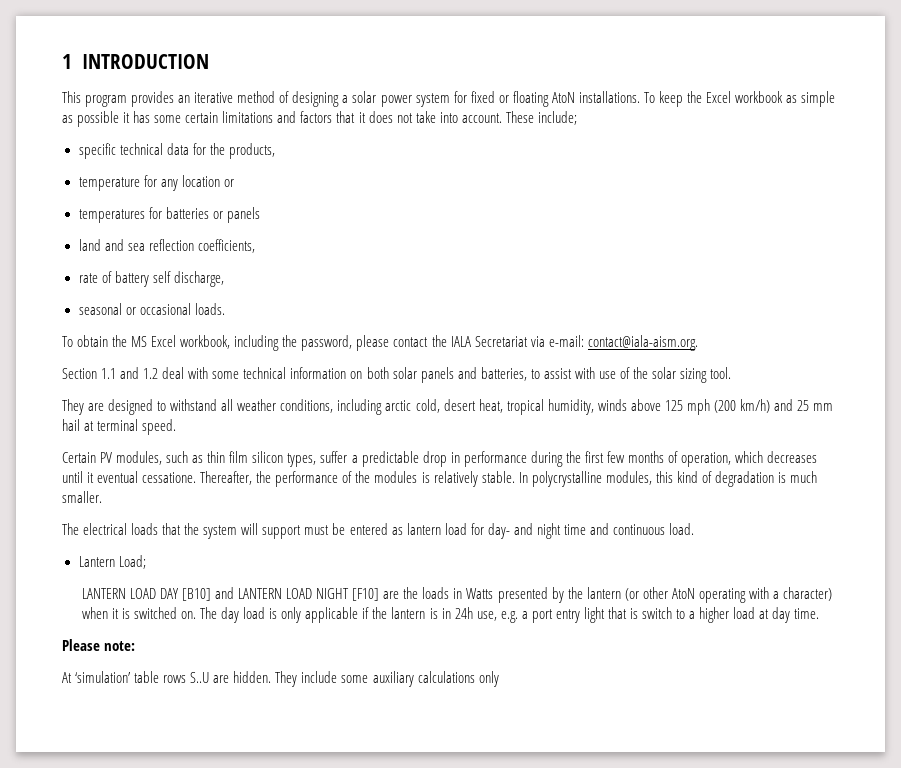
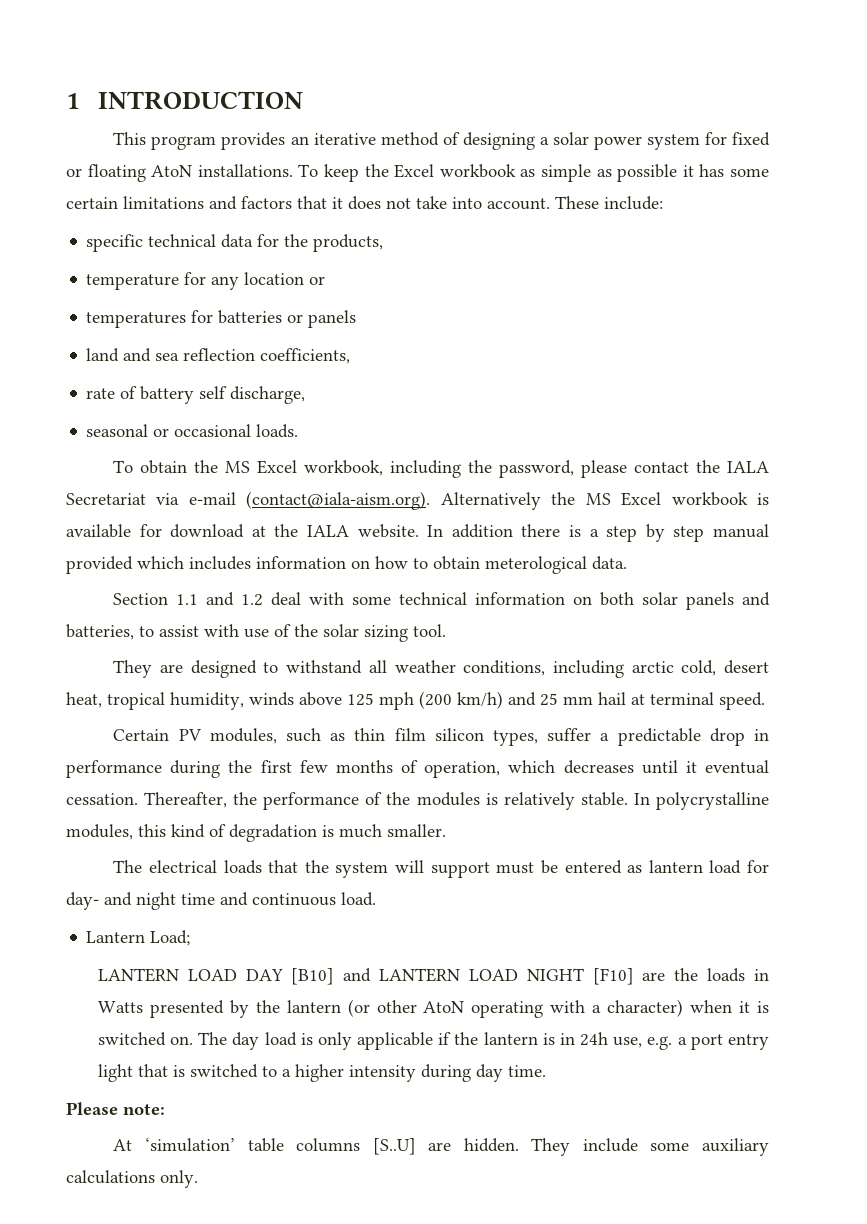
- These include;
+ These include:
- To obtain the MS Excel workbook, including the password, please contact the IALA Secretariat via e-mail: contact@iala-aism.org.
+ To obtain the MS Excel workbook, including the password, please contact the IALA Secretariat via e-mail (contact@iala-aism.org). Alternatively the MS Excel workbook is available for download at the IALA website. In addition there is a step by step manual provided which includes information on how to obtain meterological data.
- Certain PV modules, such as thin film silicon types, suffer a predictable drop in performance during the first few months of operation, which decreases until it eventual cessatione.
+ Certain PV modules, such as thin film silicon types, suffer a predictable drop in performance during the first few months of operation, which decreases until it eventual cessation.
- The day load is only applicable if the lantern is in 24h use, e.g. a port entry light that is switch to a higher load at day time.
+ The day load is only applicable if the lantern is in 24h use, e.g. a port entry light that is switched to a higher intensity during day time.
- At ‘simulation’ table rows S..U are hidden.
+ At ‘simulation’ table columns [S..U] are hidden.
- They include some auxiliary calculations only
+ They include some auxiliary calculations only.

